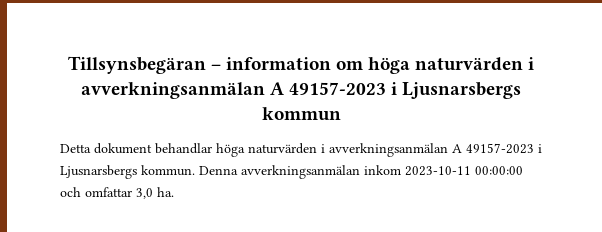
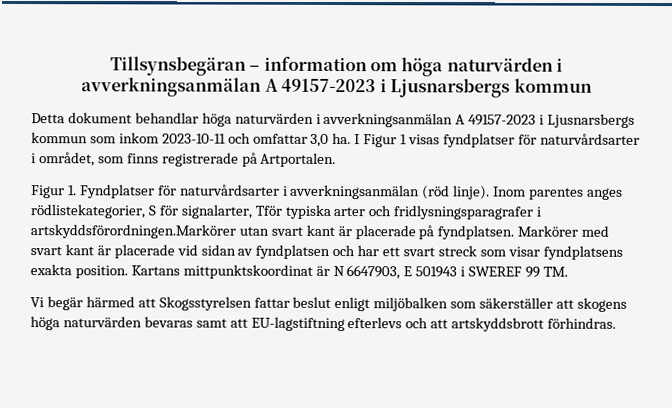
- Detta dokument behandlar höga naturvärden i avverkningsanmälan A 49157-2023 i Ljusnarsbergs kommun. Denna avverkningsanmälan inkom 2023-10-11 00:00:00 och omfattar 3,0 ha.
+ Detta dokument behandlar höga naturvärden i avverkningsanmälan A 49157-2023 i Ljusnarsbergs kommun som inkom 2023-10-11 och omfattar 3,0 ha.
+ I Figur 1 visas fyndplatser för naturvårdsarter i området, som finns registrerade på Artportalen.
+ Figur 1. Fyndplatser för naturvårdsarter i avverkningsanmälan (röd linje). Inom parentes anges rödlistekategorier, S för signalarter, Tför typiska arter och fridlysningsparagrafer i artskyddsförordningen.Markörer utan svart kant är placerade på fyndplatsen. Markörer med svart kant är placerade vid sidan av fyndplatsen och har ett svart streck som visar fyndplatsens exakta position. Kartans mittpunktskoordinat är N 6647903, E 501943 i SWEREF 99 TM.
+ Vi begär härmed att Skogsstyrelsen fattar beslut enligt miljöbalken som säkerställer att skogens höga naturvärden bevaras samt att EU-lagstiftning efterlevs och att artskyddsbrott förhindras.

